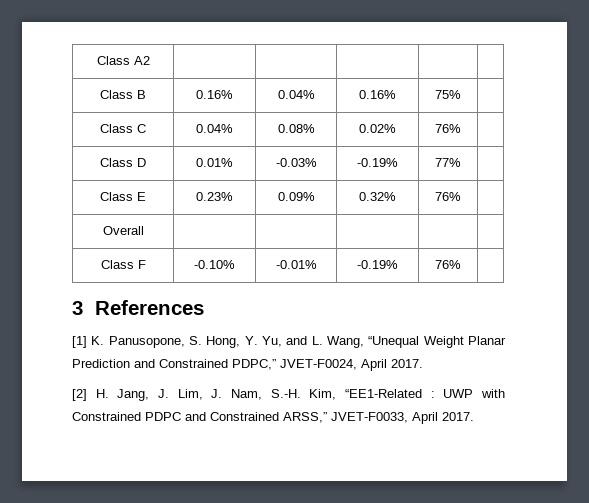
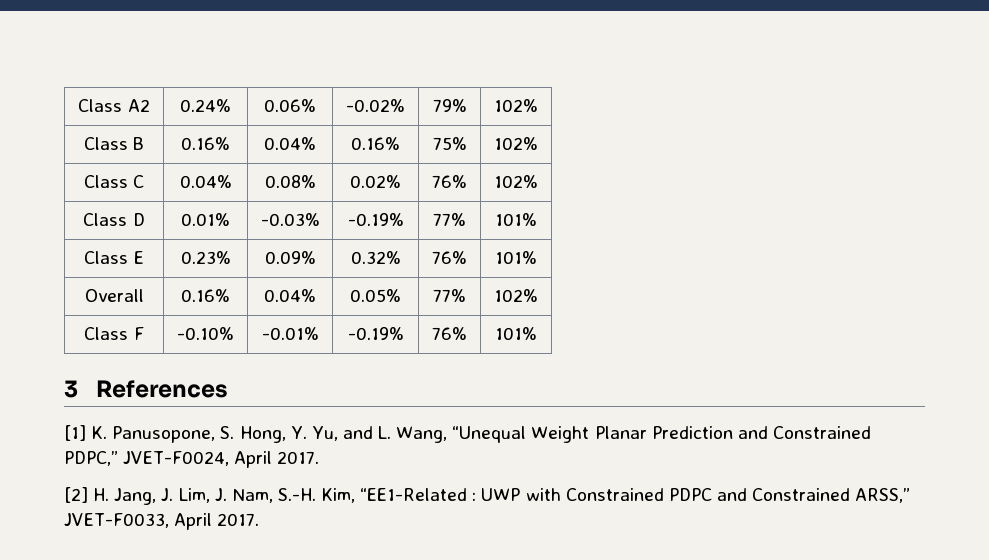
- Class A2 | | | | |
+ Class A2 | 0.24% | 0.06% | -0.02% | 79% | 102%
- Class B | 0.16% | 0.04% | 0.16% | 75% |
+ Class B | 0.16% | 0.04% | 0.16% | 75% | 102%
- Class C | 0.04% | 0.08% | 0.02% | 76% |
+ Class C | 0.04% | 0.08% | 0.02% | 76% | 102%
- Class D | 0.01% | -0.03% | -0.19% | 77% |
+ Class D | 0.01% | -0.03% | -0.19% | 77% | 101%
- Class E | 0.23% | 0.09% | 0.32% | 76% |
+ Class E | 0.23% | 0.09% | 0.32% | 76% | 101%
- Overall | | | | |
+ Overall | 0.16% | 0.04% | 0.05% | 77% | 102%
- Class F | -0.10% | -0.01% | -0.19% | 76% |
+ Class F | -0.10% | -0.01% | -0.19% | 76% | 101%

